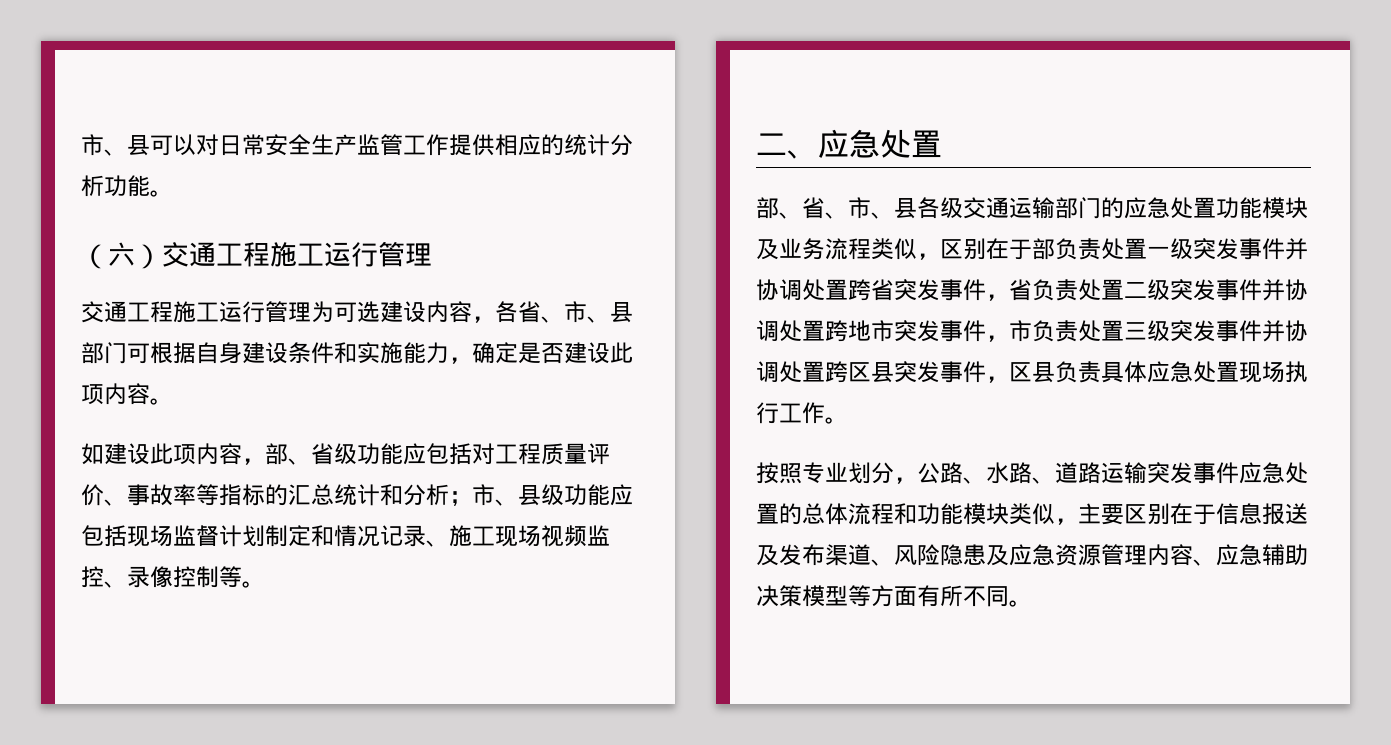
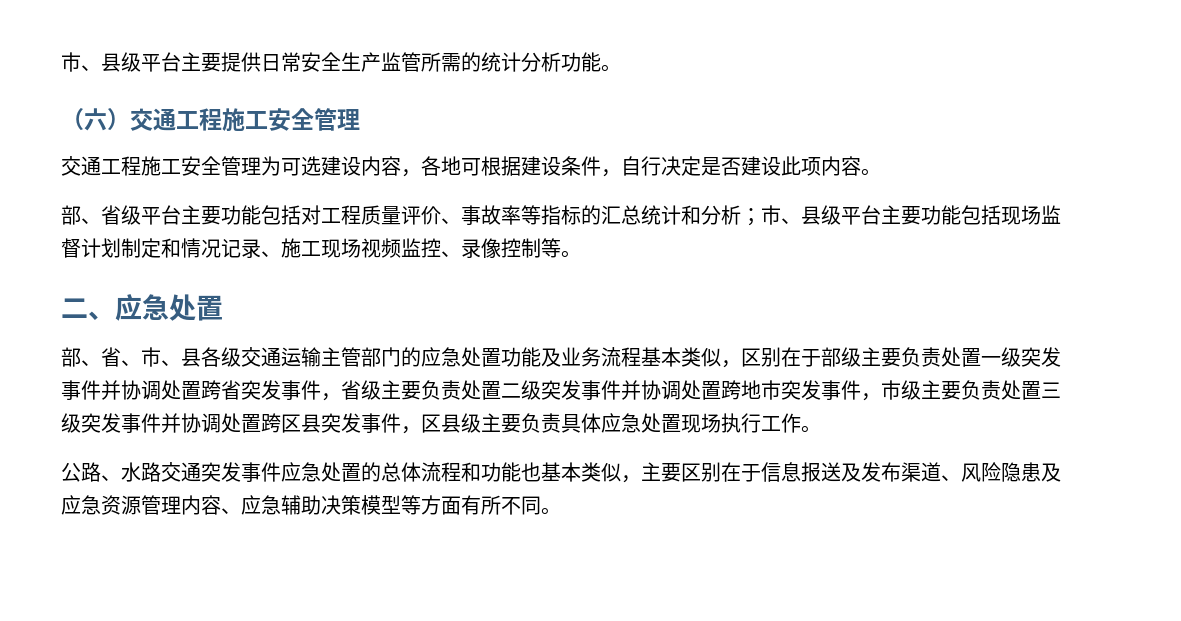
- 市、县可以对日常安全生产监管工作提供相应的统计分析功能。
+ 市、县级平台主要提供日常安全生产监管所需的统计分析功能。
- （六）交通工程施工运行管理
+ （六）交通工程施工安全管理
- 交通工程施工运行管理为可选建设内容，各省、市、县部门可根据自身建设条件和实施能力，确定是否建设此项内容。
+ 交通工程施工安全管理为可选建设内容，各地可根据建设条件，自行决定是否建设此项内容。
- 如建设此项内容，部、省级功能应包括对工程质量评价、事故率等指标的汇总统计和分析；市、县级功能应包括现场监督计划制定和情况记录、施工现场视频监控、录像控制等。
+ 部、省级平台主要功能包括对工程质量评价、事故率等指标的汇总统计和分析；市、县级平台主要功能包括现场监督计划制定和情况记录、施工现场视频监控、录像控制等。
- 部、省、市、县各级交通运输部门的应急处置功能模块及业务流程类似，区别在于部负责处置一级突发事件并协调处置跨省突发事件，省负责处置二级突发事件并协调处置跨地市突发事件，市负责处置三级突发事件并协调处置跨区县突发事件，区县负责具体应急处置现场执行工作。
+ 部、省、市、县各级交通运输主管部门的应急处置功能及业务流程基本类似，区别在于部级主要负责处置一级突发事件并协调处置跨省突发事件，省级主要负责处置二级突发事件并协调处置跨地市突发事件，市级主要负责处置三级突发事件并协调处置跨区县突发事件，区县级主要负责具体应急处置现场执行工作。
- 按照专业划分，公路、水路、道路运输突发事件应急处置的总体流程和功能模块类似，主要区别在于信息报送及发布渠道、风险隐患及应急资源管理内容、应急辅助决策模型等方面有所不同。
+ 公路、水路交通突发事件应急处置的总体流程和功能也基本类似，主要区别在于信息报送及发布渠道、风险隐患及应急资源管理内容、应急辅助决策模型等方面有所不同。

